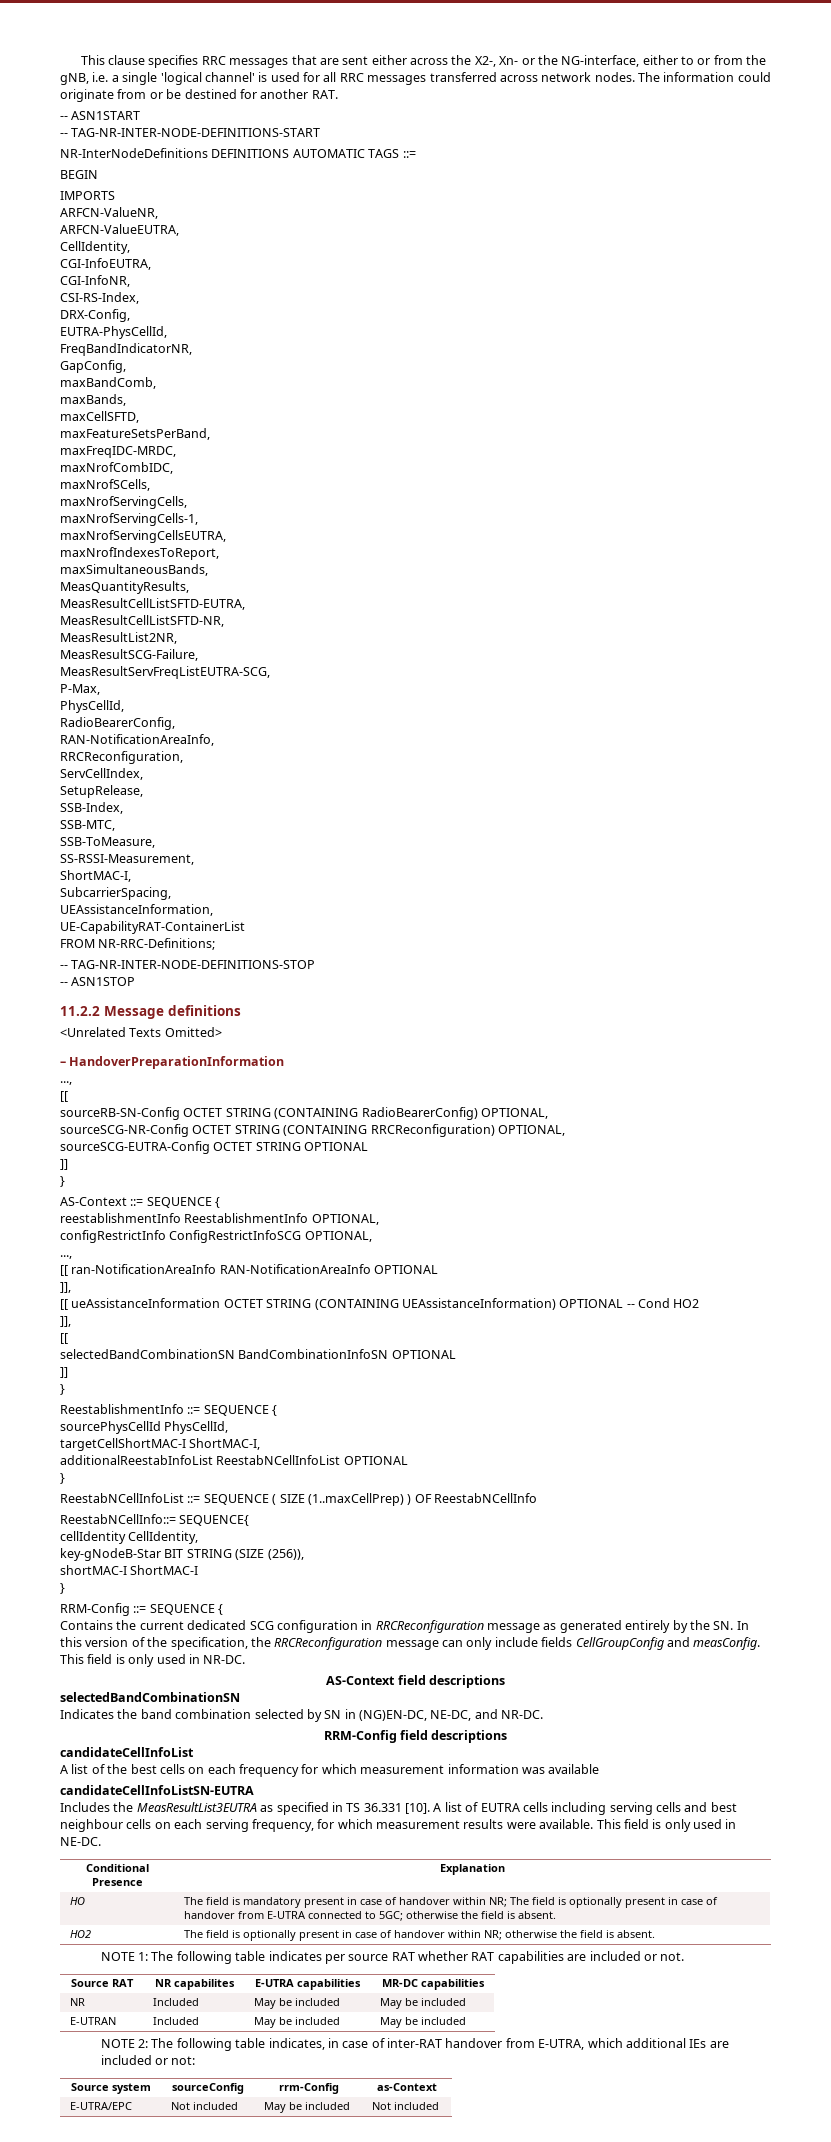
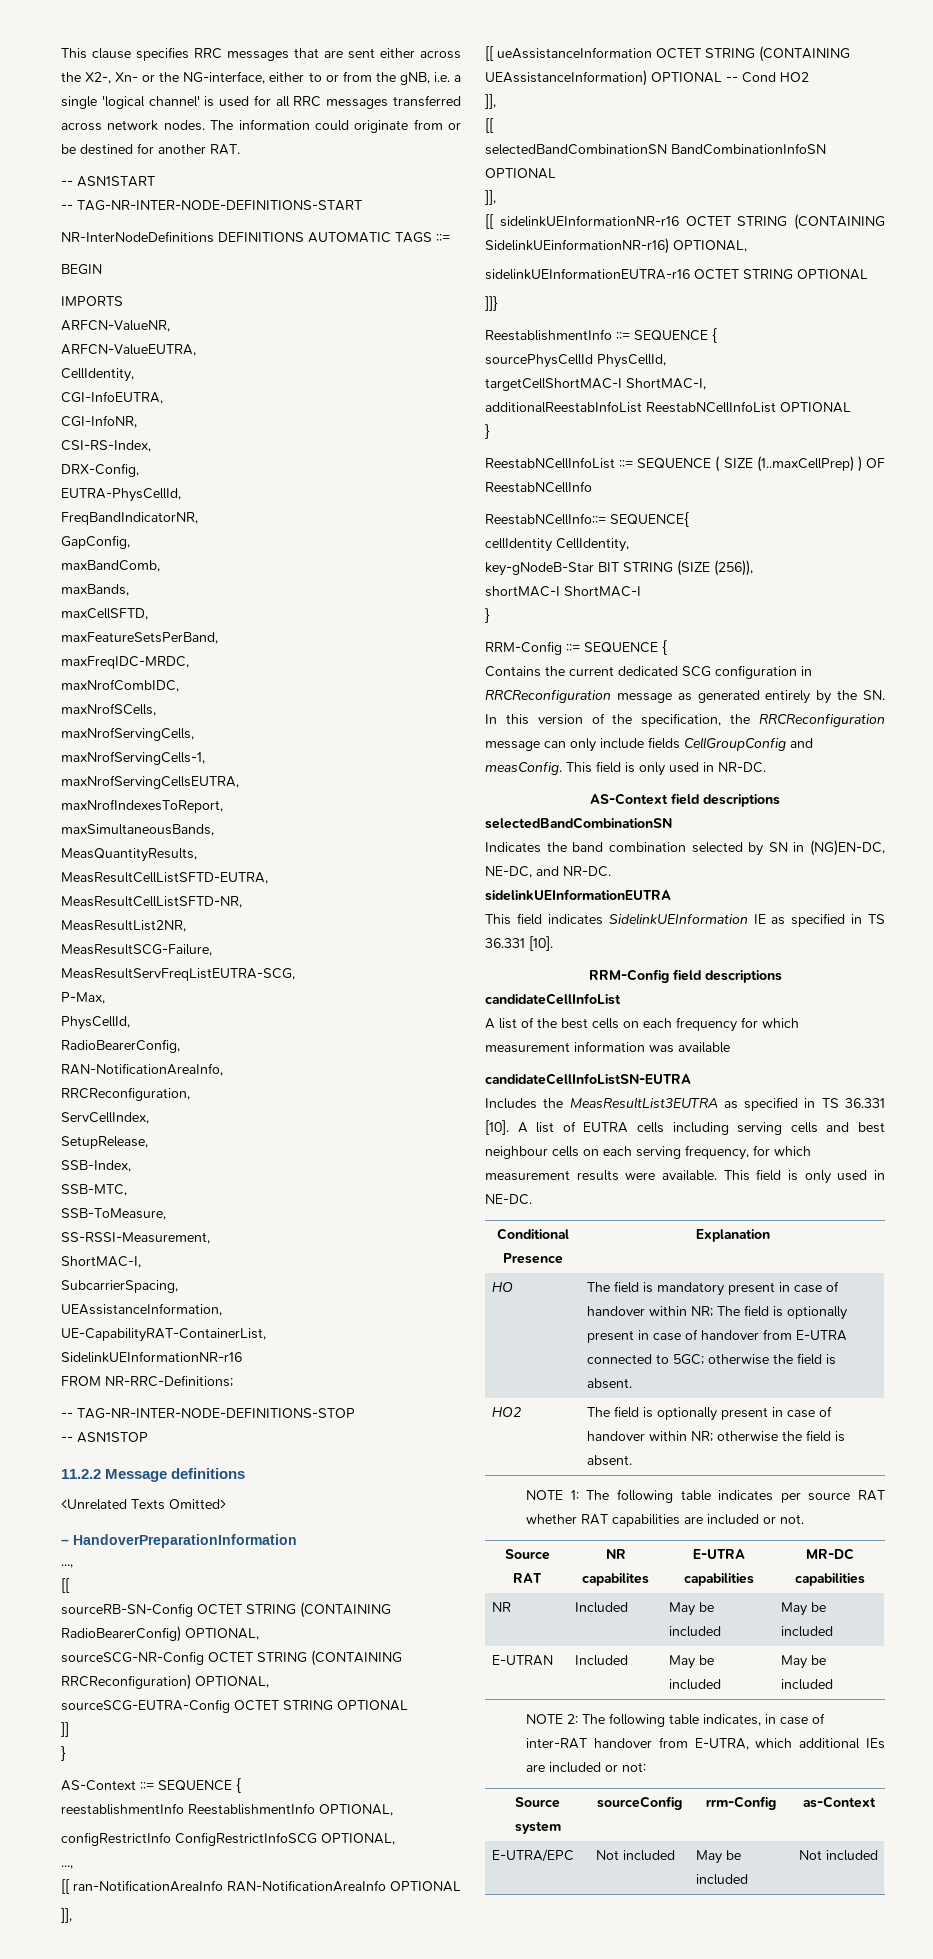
- UE-CapabilityRAT-ContainerList
+ UE-CapabilityRAT-ContainerList,
+ SidelinkUEInformationNR-r16
  selectedBandCombinationSN BandCombinationInfoSN OPTIONAL
- ]]
- }
+ ]],
+ [[ sidelinkUEInformationNR-r16 OCTET STRING (CONTAINING SidelinkUEinformationNR-r16) OPTIONAL,
+ sidelinkUEInformationEUTRA-r16 OCTET STRING OPTIONAL
+ ]]}
+ sidelinkUEInformationEUTRA
+ This field indicates SidelinkUEInformation IE as specified in TS 36.331 [10].

